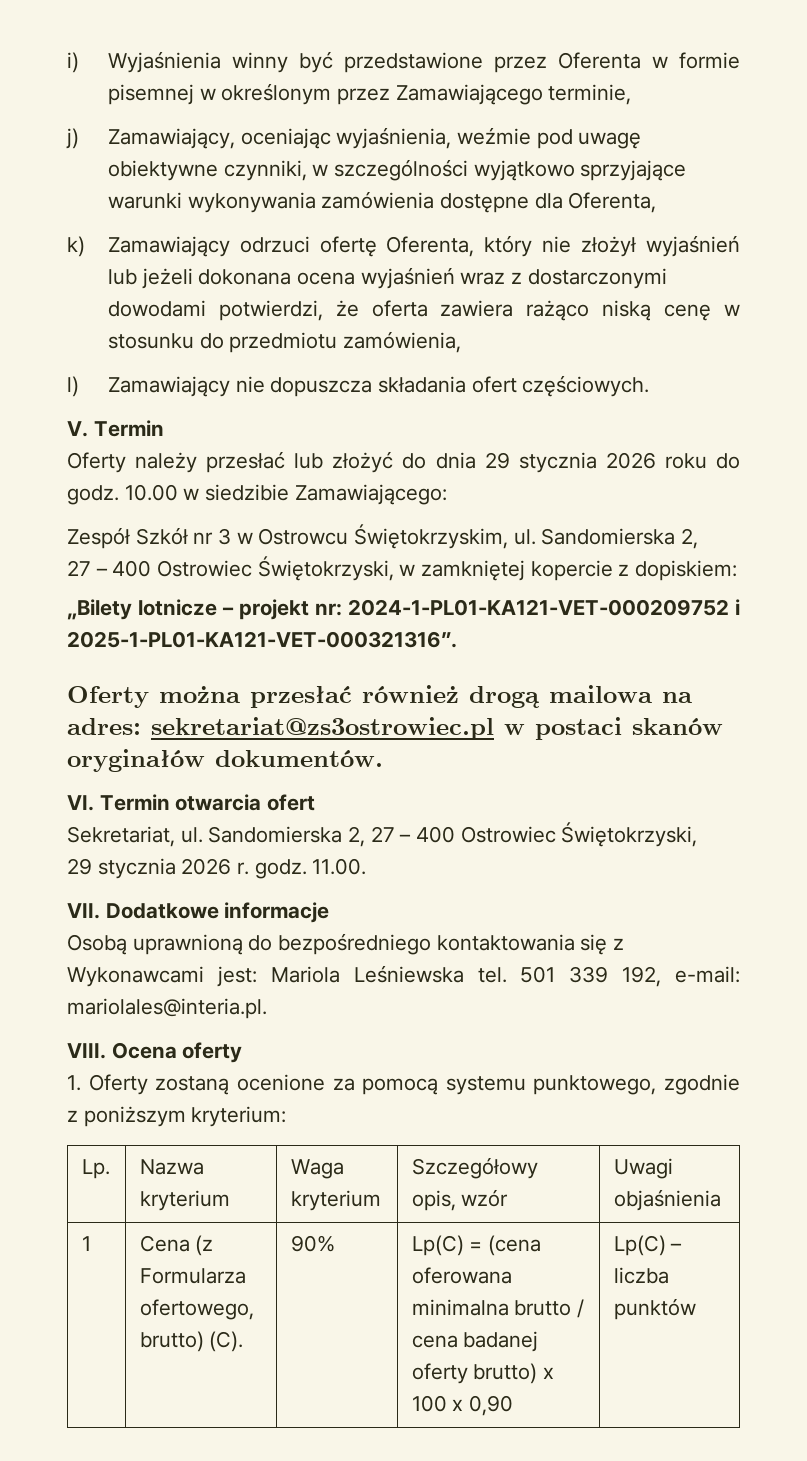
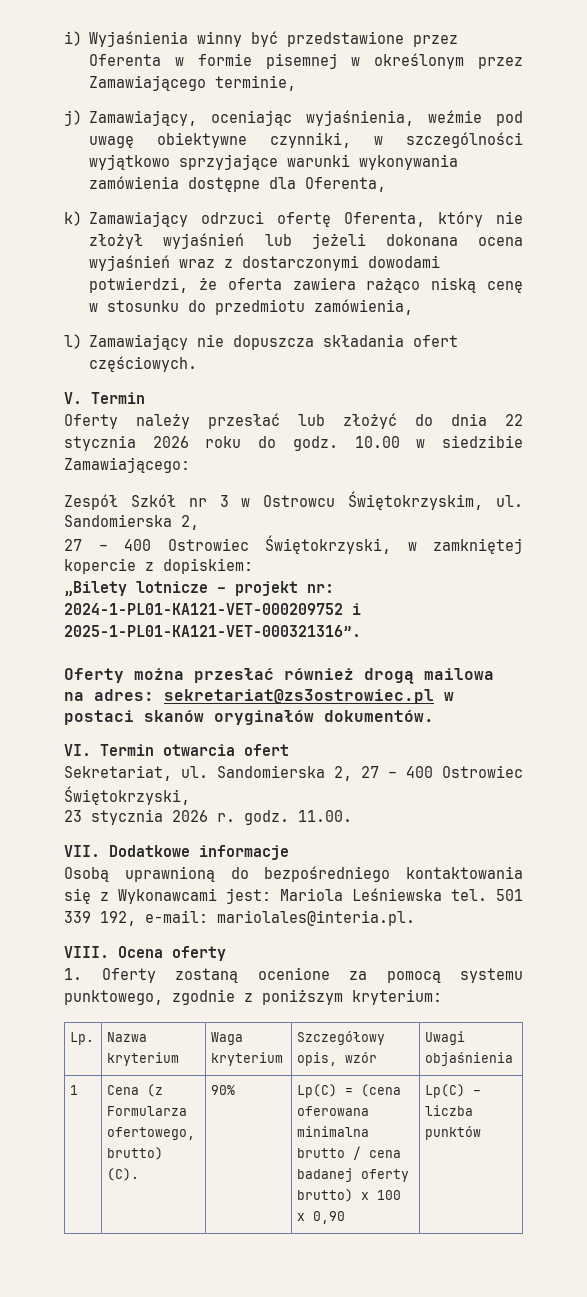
- Oferty należy przesłać lub złożyć do dnia 29 stycznia 2026 roku do godz.
+ Oferty należy przesłać lub złożyć do dnia 22 stycznia 2026 roku do godz.
- 29 stycznia 2026 r. godz.
+ 23 stycznia 2026 r. godz.

